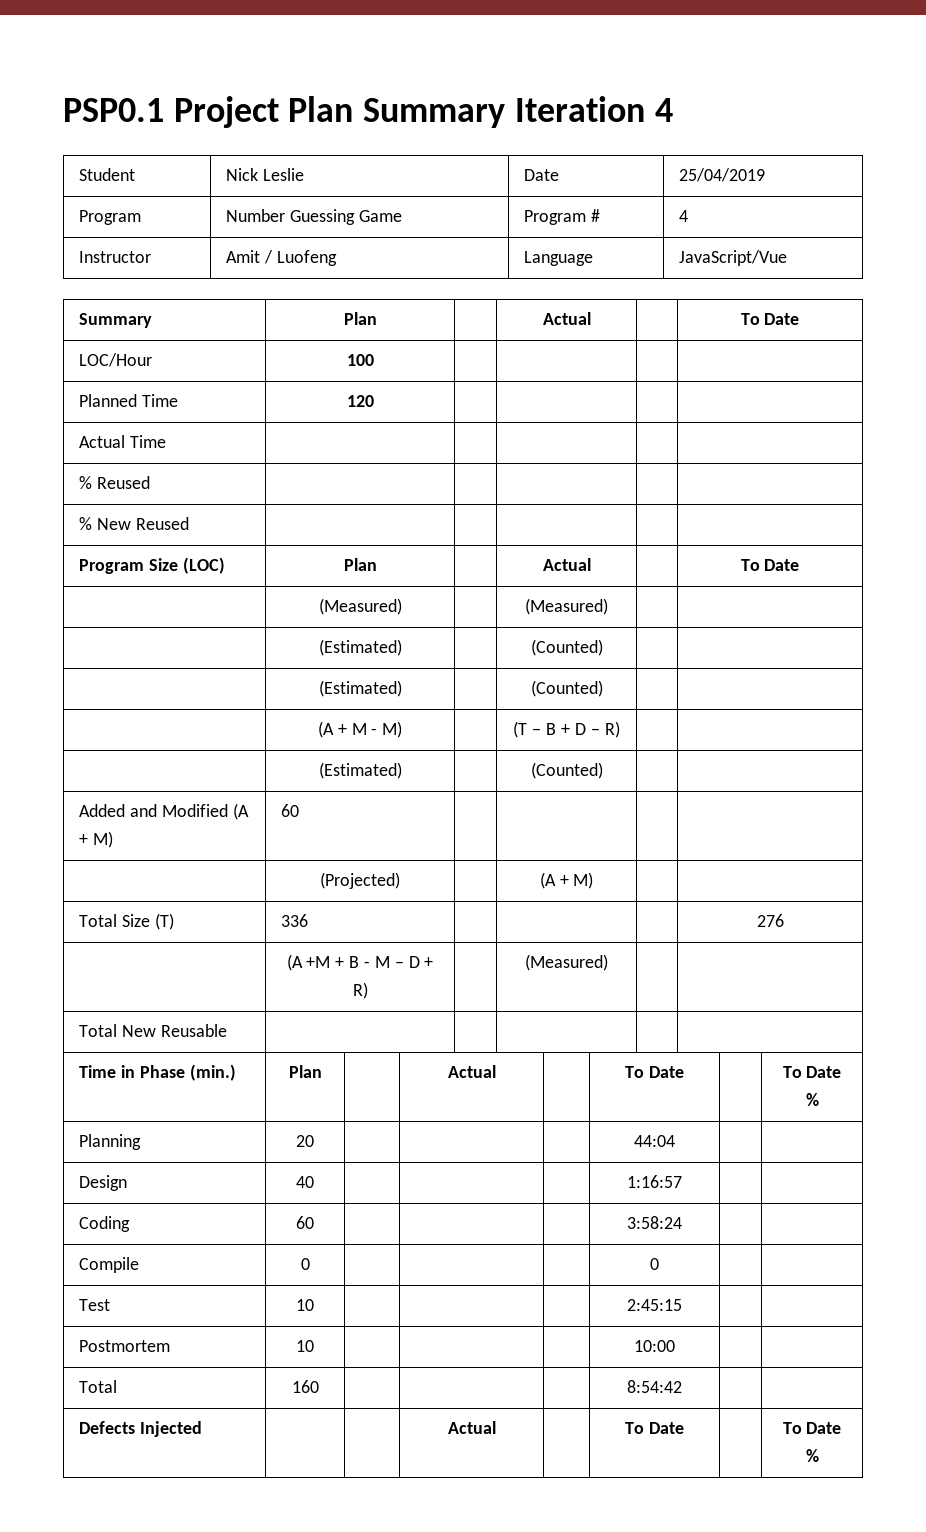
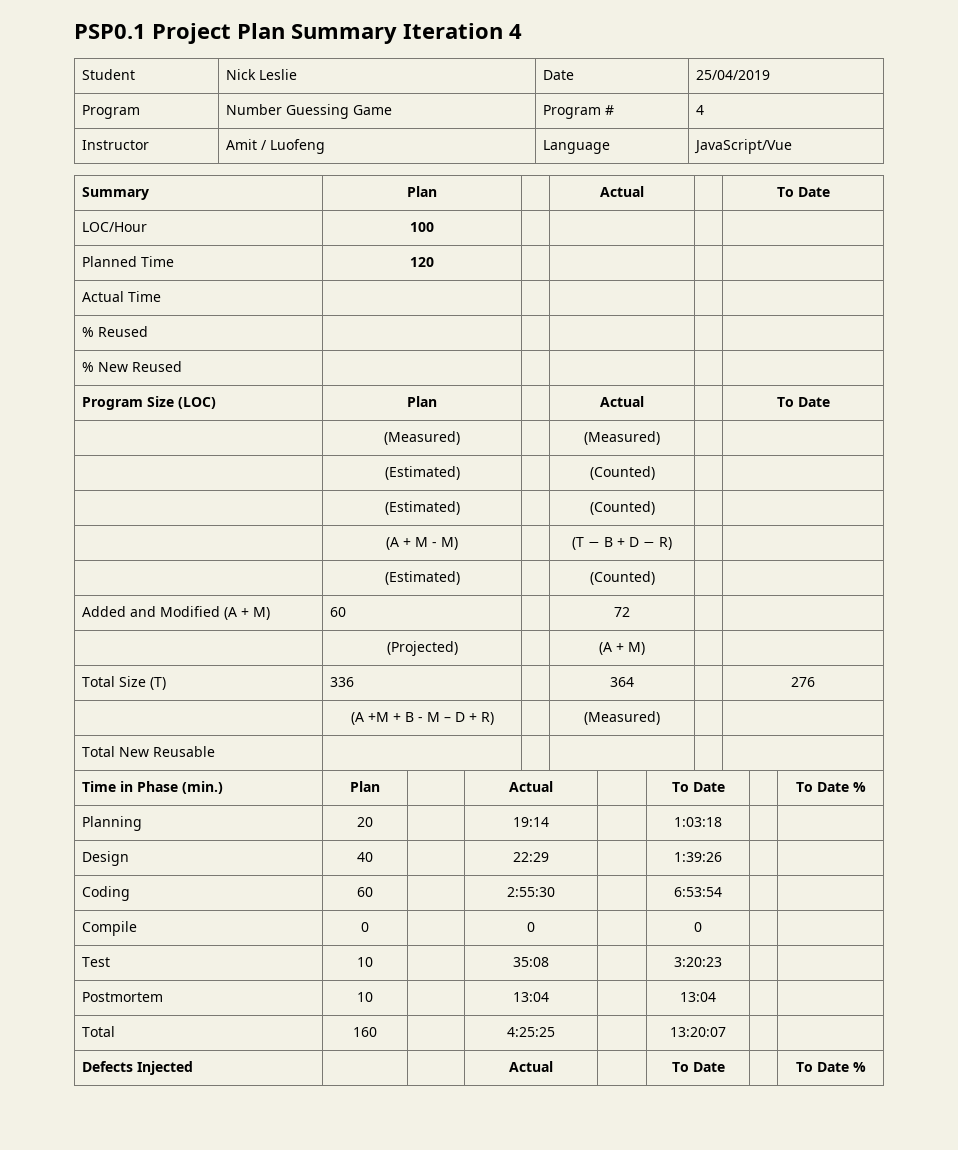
- Added and Modified (A + M) | 60 | | | |
+ Added and Modified (A + M) | 60 | | 72 | |
- Total Size (T) | 336 | | | | 276
+ Total Size (T) | 336 | | 364 | | 276
- Planning | 20 | | | | 44:04 | |
+ Planning | 20 | | 19:14 | | 1:03:18 | |
- Design | 40 | | | | 1:16:57 | |
+ Design | 40 | | 22:29 | | 1:39:26 | |
- Coding | 60 | | | | 3:58:24 | |
+ Coding | 60 | | 2:55:30 | | 6:53:54 | |
- Compile | 0 | | | | 0 | |
+ Compile | 0 | | 0 | | 0 | |
- Test | 10 | | | | 2:45:15 | |
+ Test | 10 | | 35:08 | | 3:20:23 | |
- Postmortem | 10 | | | | 10:00 | |
+ Postmortem | 10 | | 13:04 | | 13:04 | |
- Total | 160 | | | | 8:54:42 | |
+ Total | 160 | | 4:25:25 | | 13:20:07 | |

